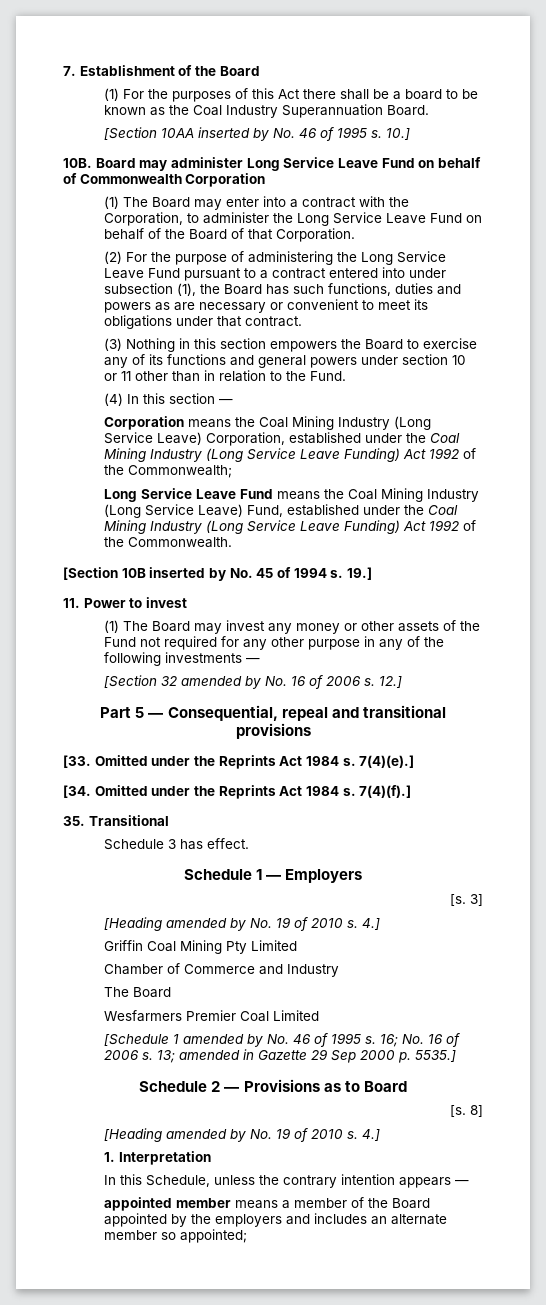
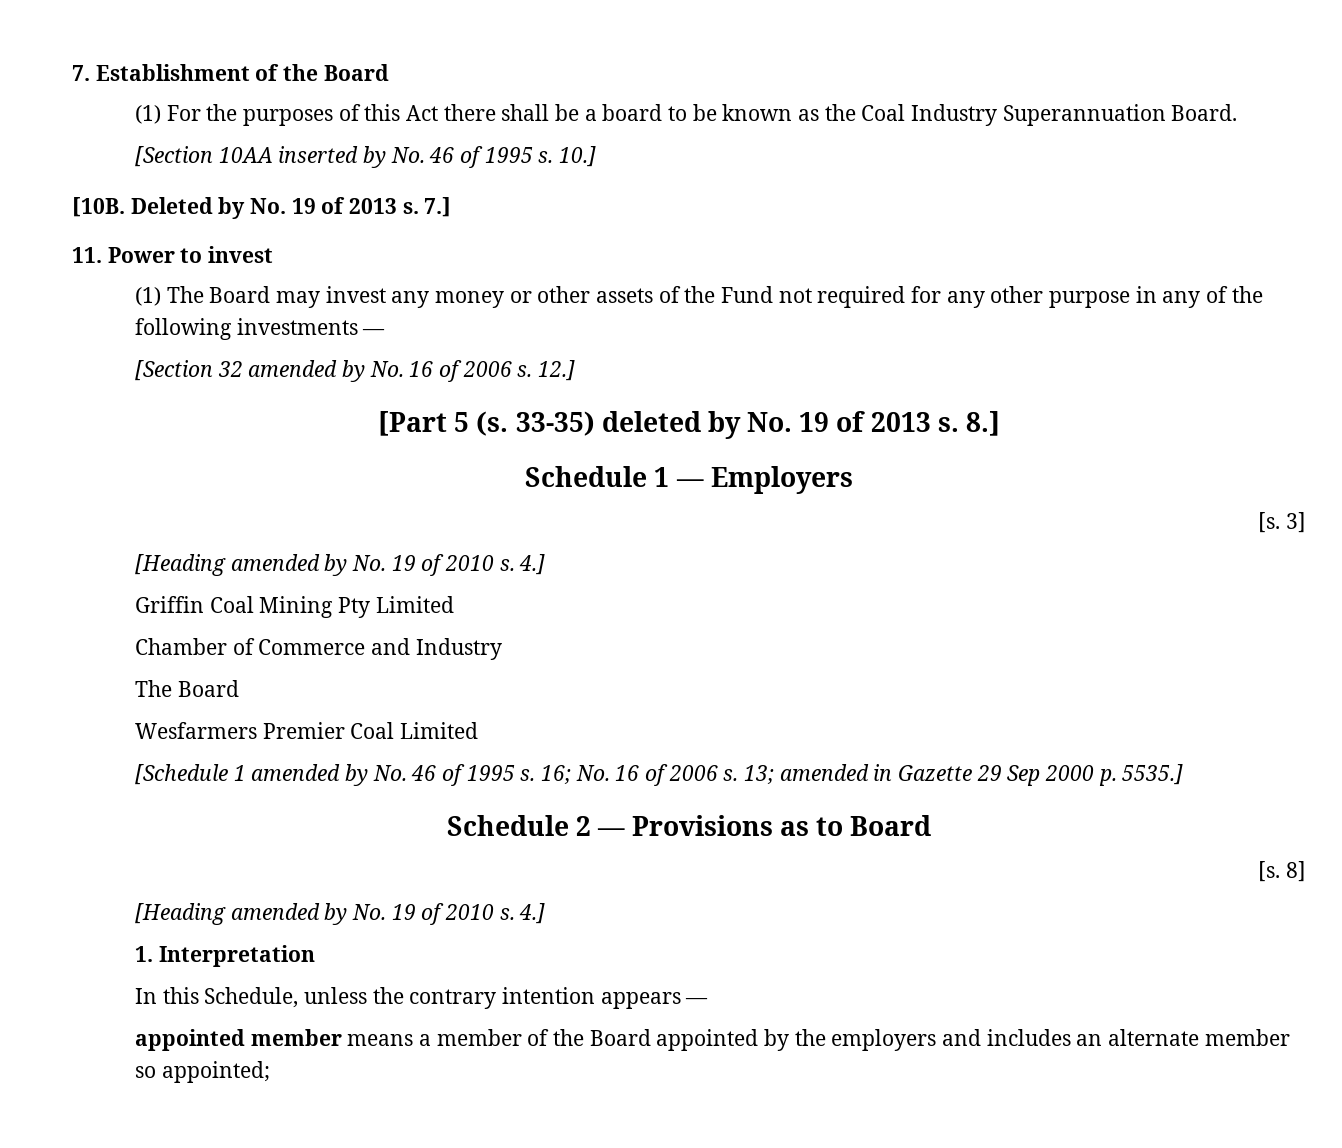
- 10B. Board may administer Long Service Leave Fund on behalf of Commonwealth Corporation
- (1) The Board may enter into a contract with the Corporation, to administer the Long Service Leave Fund on behalf of the Board of that Corporation.
- (2) For the purpose of administering the Long Service Leave Fund pursuant to a contract entered into under subsection (1), the Board has such functions, duties and powers as are necessary or convenient to meet its obligations under that contract.
- (3) Nothing in this section empowers the Board to exercise any of its functions and general powers under section 10 or 11 other than in relation to the Fund.
- (4) In this section —
- Corporation means the Coal Mining Industry (Long Service Leave) Corporation, established under the Coal Mining Industry (Long Service Leave Funding) Act 1992 of the Commonwealth;
- Long Service Leave Fund means the Coal Mining Industry (Long Service Leave) Fund, established under the Coal Mining Industry (Long Service Leave Funding) Act 1992 of the Commonwealth.
- [Section 10B inserted by No. 45 of 1994 s. 19.]
+ [10B. Deleted by No. 19 of 2013 s. 7.]
- Part 5 — Consequential, repeal and transitional provisions
- [33. Omitted under the Reprints Act 1984 s. 7(4)(e).]
- [34. Omitted under the Reprints Act 1984 s. 7(4)(f).]
- 35. Transitional
- Schedule 3 has effect.
+ [Part 5 (s. 33-35) deleted by No. 19 of 2013 s. 8.]

